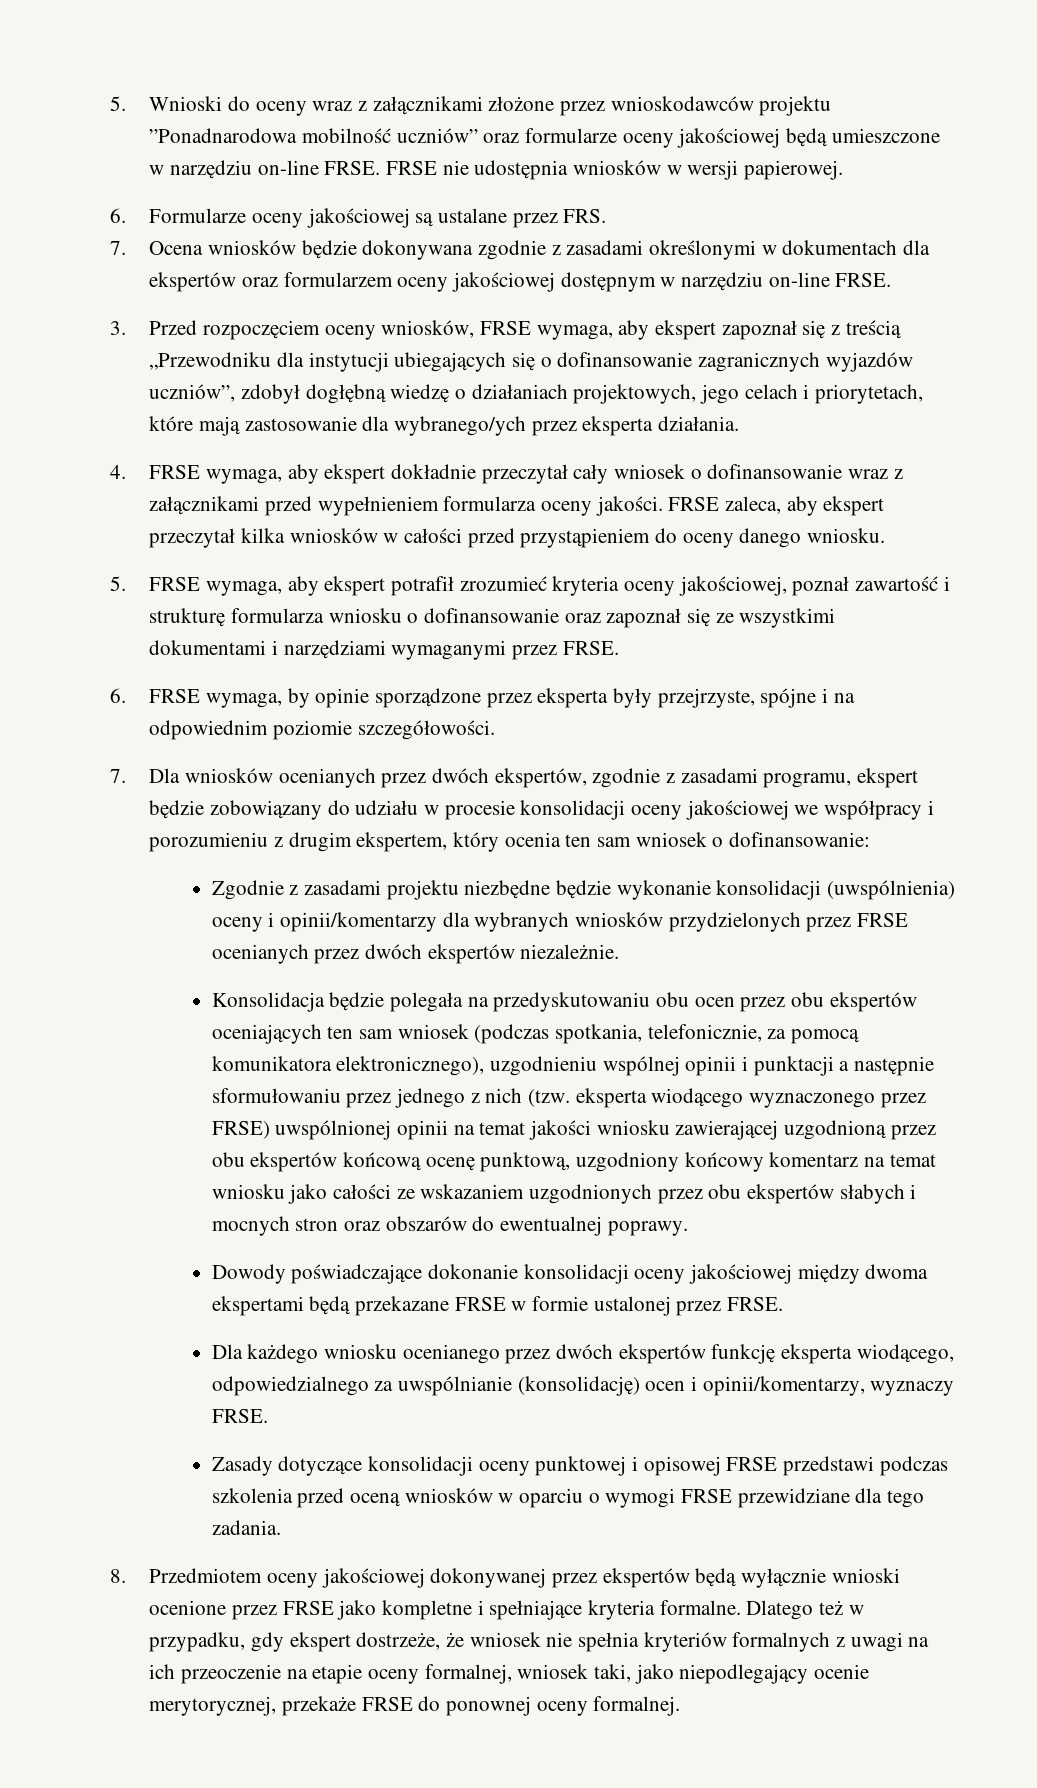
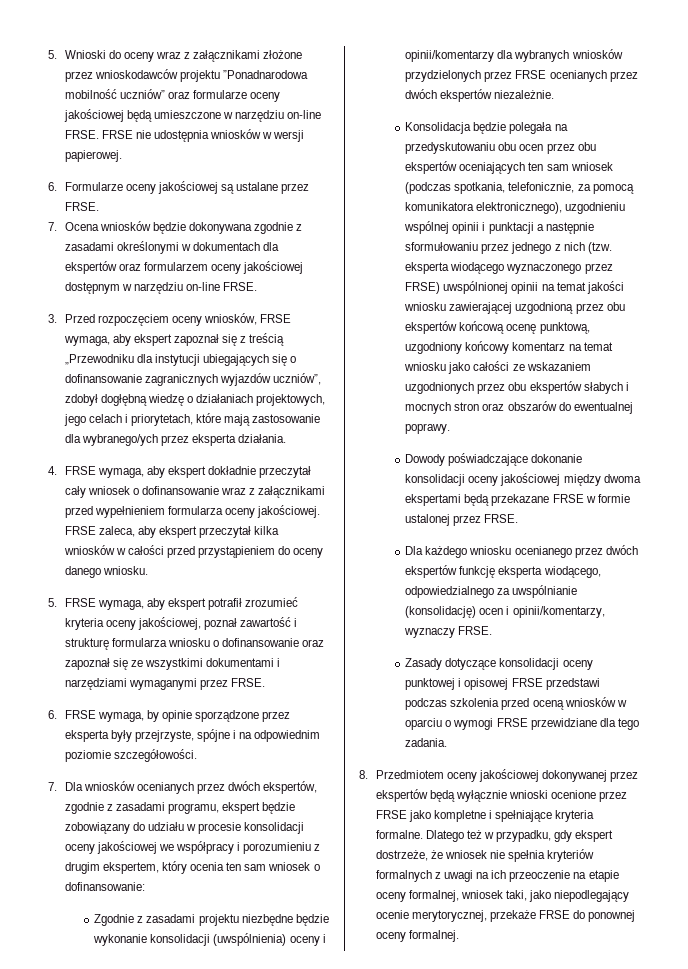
- 6. Formularze oceny jakościowej są ustalane przez FRS.
+ 6. Formularze oceny jakościowej są ustalane przez FRSE.
- 4. FRSE wymaga, aby ekspert dokładnie przeczytał cały wniosek o dofinansowanie wraz z załącznikami przed wypełnieniem formularza oceny jakości.
+ 4. FRSE wymaga, aby ekspert dokładnie przeczytał cały wniosek o dofinansowanie wraz z załącznikami przed wypełnieniem formularza oceny jakościowej.

